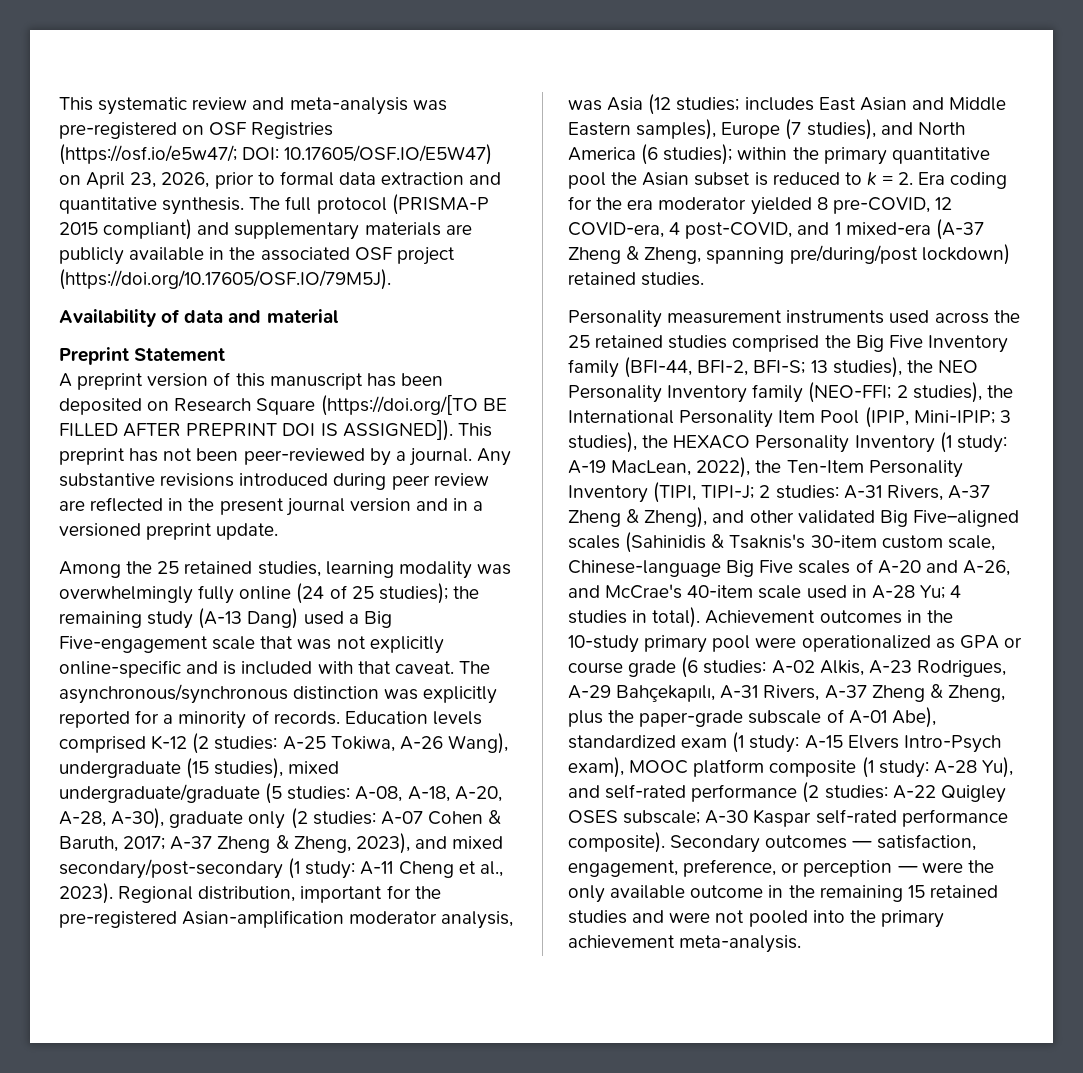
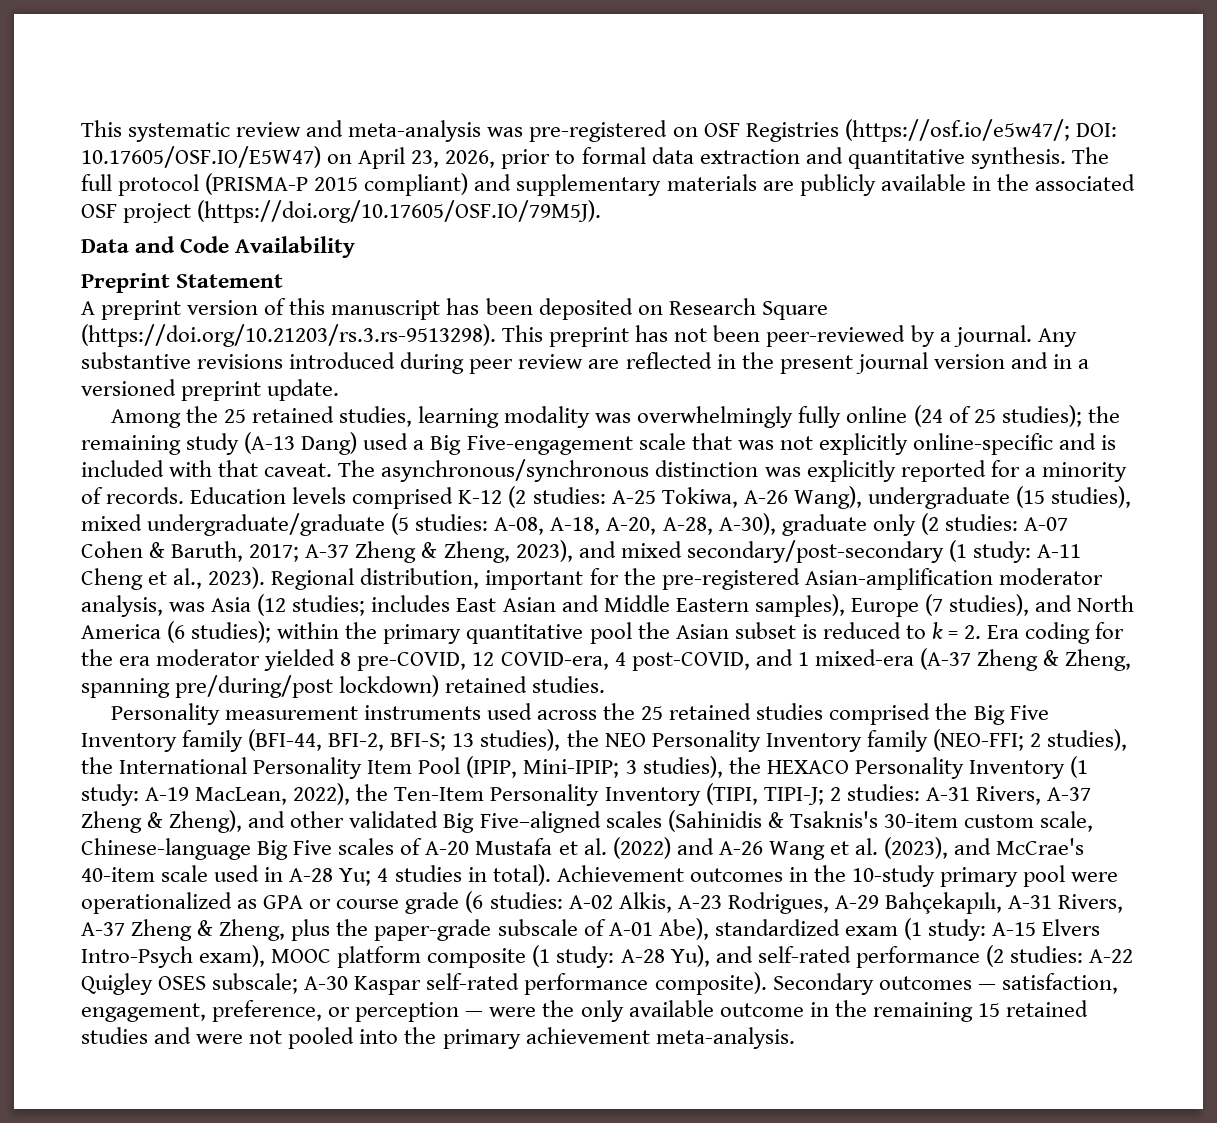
- Availability of data and material
+ Data and Code Availability
- A preprint version of this manuscript has been deposited on Research Square (https://doi.org/[TO BE FILLED AFTER PREPRINT DOI IS ASSIGNED]). This preprint has not been peer-reviewed by a journal.
+ A preprint version of this manuscript has been deposited on Research Square (https://doi.org/10.21203/rs.3.rs-9513298). This preprint has not been peer-reviewed by a journal.
- A-31 Rivers, A-37 Zheng & Zheng), and other validated Big Five–aligned scales (Sahinidis & Tsaknis's 30-item custom scale, Chinese-language Big Five scales of A-20 and A-26, and McCrae's 40-item scale used in A-28 Yu;
+ A-31 Rivers, A-37 Zheng & Zheng), and other validated Big Five–aligned scales (Sahinidis & Tsaknis's 30-item custom scale, Chinese-language Big Five scales of A-20 Mustafa et al. (2022) and A-26 Wang et al. (2023), and McCrae's 40-item scale used in A-28 Yu;

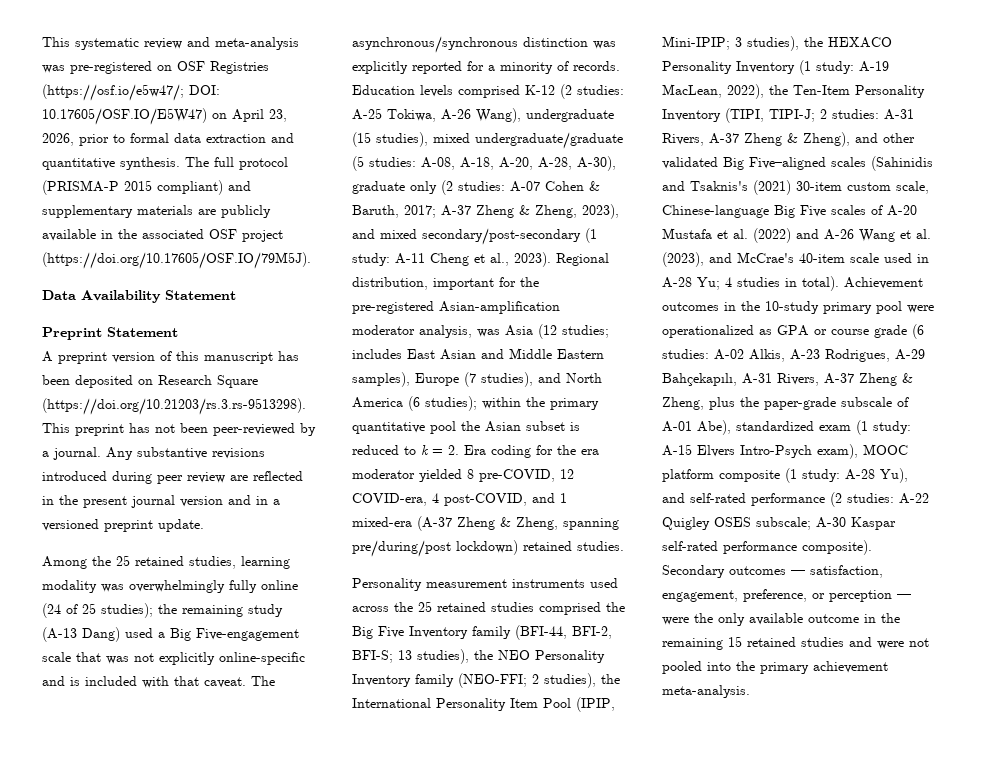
- Data and Code Availability
+ Data Availability Statement
- A-31 Rivers, A-37 Zheng & Zheng), and other validated Big Five–aligned scales (Sahinidis & Tsaknis's 30-item custom scale, Chinese-language Big Five scales of A-20 Mustafa et al. (2022) and A-26 Wang et al. (2023), and McCrae's 40-item scale used in A-28 Yu;
+ A-31 Rivers, A-37 Zheng & Zheng), and other validated Big Five–aligned scales (Sahinidis and Tsaknis's (2021) 30-item custom scale, Chinese-language Big Five scales of A-20 Mustafa et al. (2022) and A-26 Wang et al. (2023), and McCrae's 40-item scale used in A-28 Yu;

